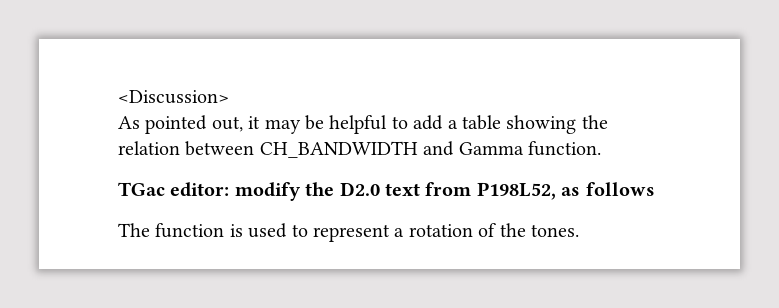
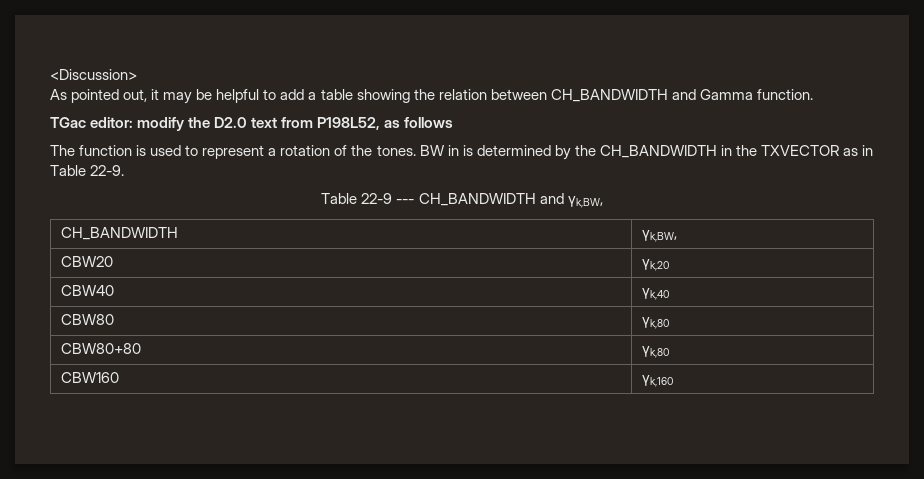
+ BW in is determined by the CH_BANDWIDTH in the TXVECTOR as in Table 22-9.
+ Table 22-9 --- CH_BANDWIDTH and γk,BW,
+ CH_BANDWIDTH | γk,BW,
+ CBW20 | γk,20
+ CBW40 | γk,40
+ CBW80 | γk,80
+ CBW80+80 | γk,80
+ CBW160 | γk,160

